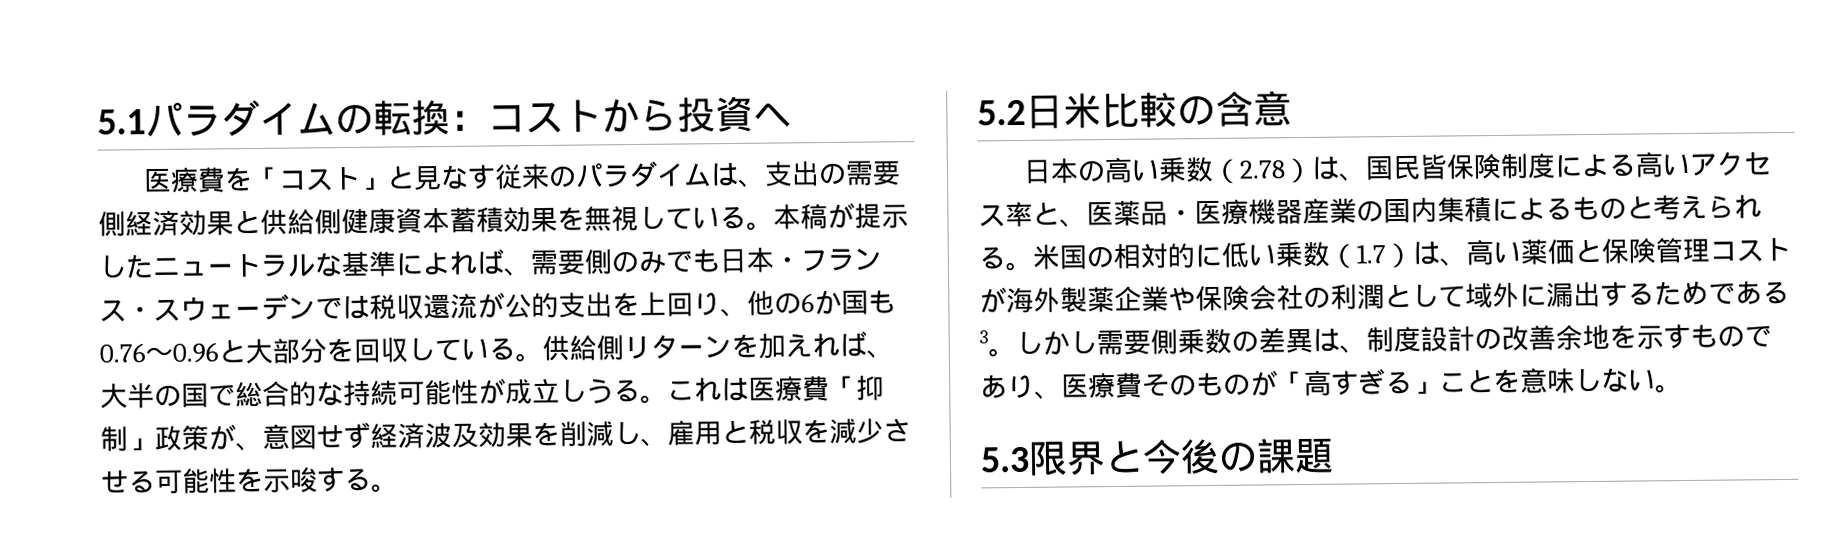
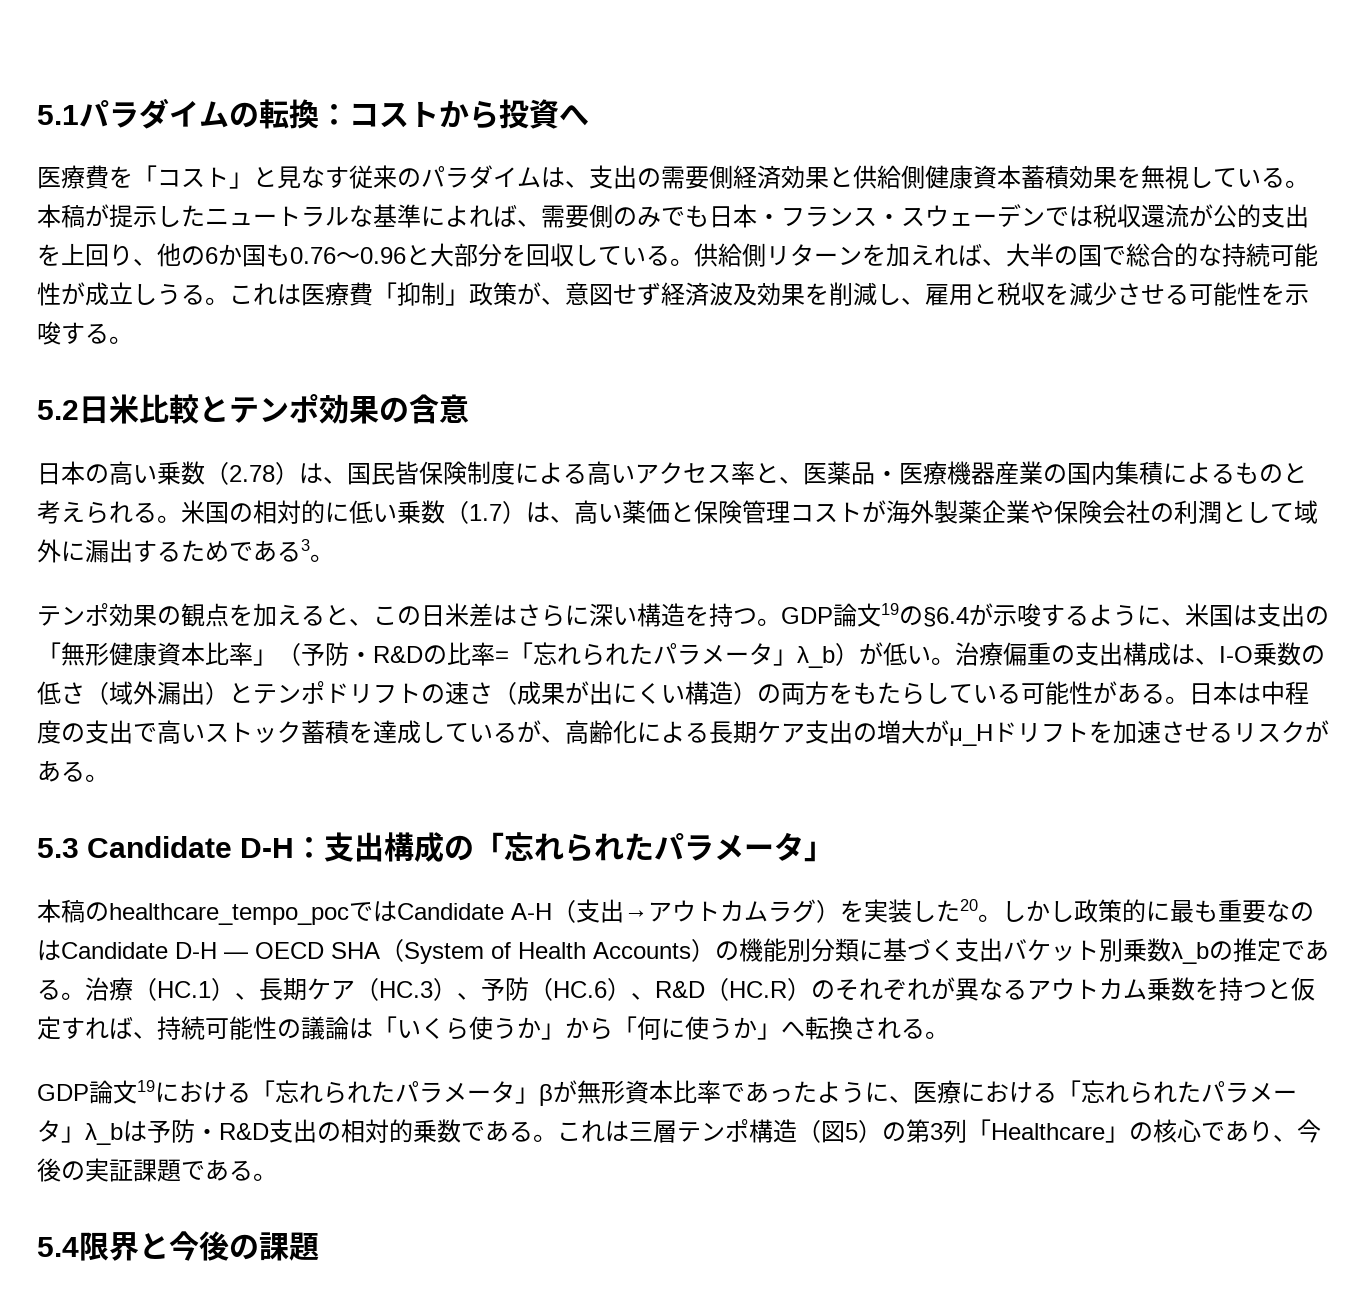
- 5.2日米比較の含意
+ 5.2日米比較とテンポ効果の含意
- 米国の相対的に低い乗数（1.7）は、高い薬価と保険管理コストが海外製薬企業や保険会社の利潤として域外に漏出するためである3。しかし需要側乗数の差異は、制度設計の改善余地を示すものであり、医療費そのものが「高すぎる」ことを意味しない。
- 5.3限界と今後の課題
+ 米国の相対的に低い乗数（1.7）は、高い薬価と保険管理コストが海外製薬企業や保険会社の利潤として域外に漏出するためである3。
+ テンポ効果の観点を加えると、この日米差はさらに深い構造を持つ。GDP論文19の§6.4が示唆するように、米国は支出の「無形健康資本比率」（予防・R&Dの比率=「忘れられたパラメータ」λ_b）が低い。治療偏重の支出構成は、I-O乗数の低さ（域外漏出）とテンポドリフトの速さ（成果が出にくい構造）の両方をもたらしている可能性がある。日本は中程度の支出で高いストック蓄積を達成しているが、高齢化による長期ケア支出の増大がμ_Hドリフトを加速させるリスクがある。
+ 5.3 Candidate D-H：支出構成の「忘れられたパラメータ」
+ 本稿のhealthcare_tempo_pocではCandidate A-H（支出→アウトカムラグ）を実装した20。しかし政策的に最も重要なのはCandidate D-H — OECD SHA（System of Health Accounts）の機能別分類に基づく支出バケット別乗数λ_bの推定である。治療（HC.1）、長期ケア（HC.3）、予防（HC.6）、R&D（HC.R）のそれぞれが異なるアウトカム乗数を持つと仮定すれば、持続可能性の議論は「いくら使うか」から「何に使うか」へ転換される。
+ GDP論文19における「忘れられたパラメータ」βが無形資本比率であったように、医療における「忘れられたパラメータ」λ_bは予防・R&D支出の相対的乗数である。これは三層テンポ構造（図5）の第3列「Healthcare」の核心であり、今後の実証課題である。
+ 5.4限界と今後の課題

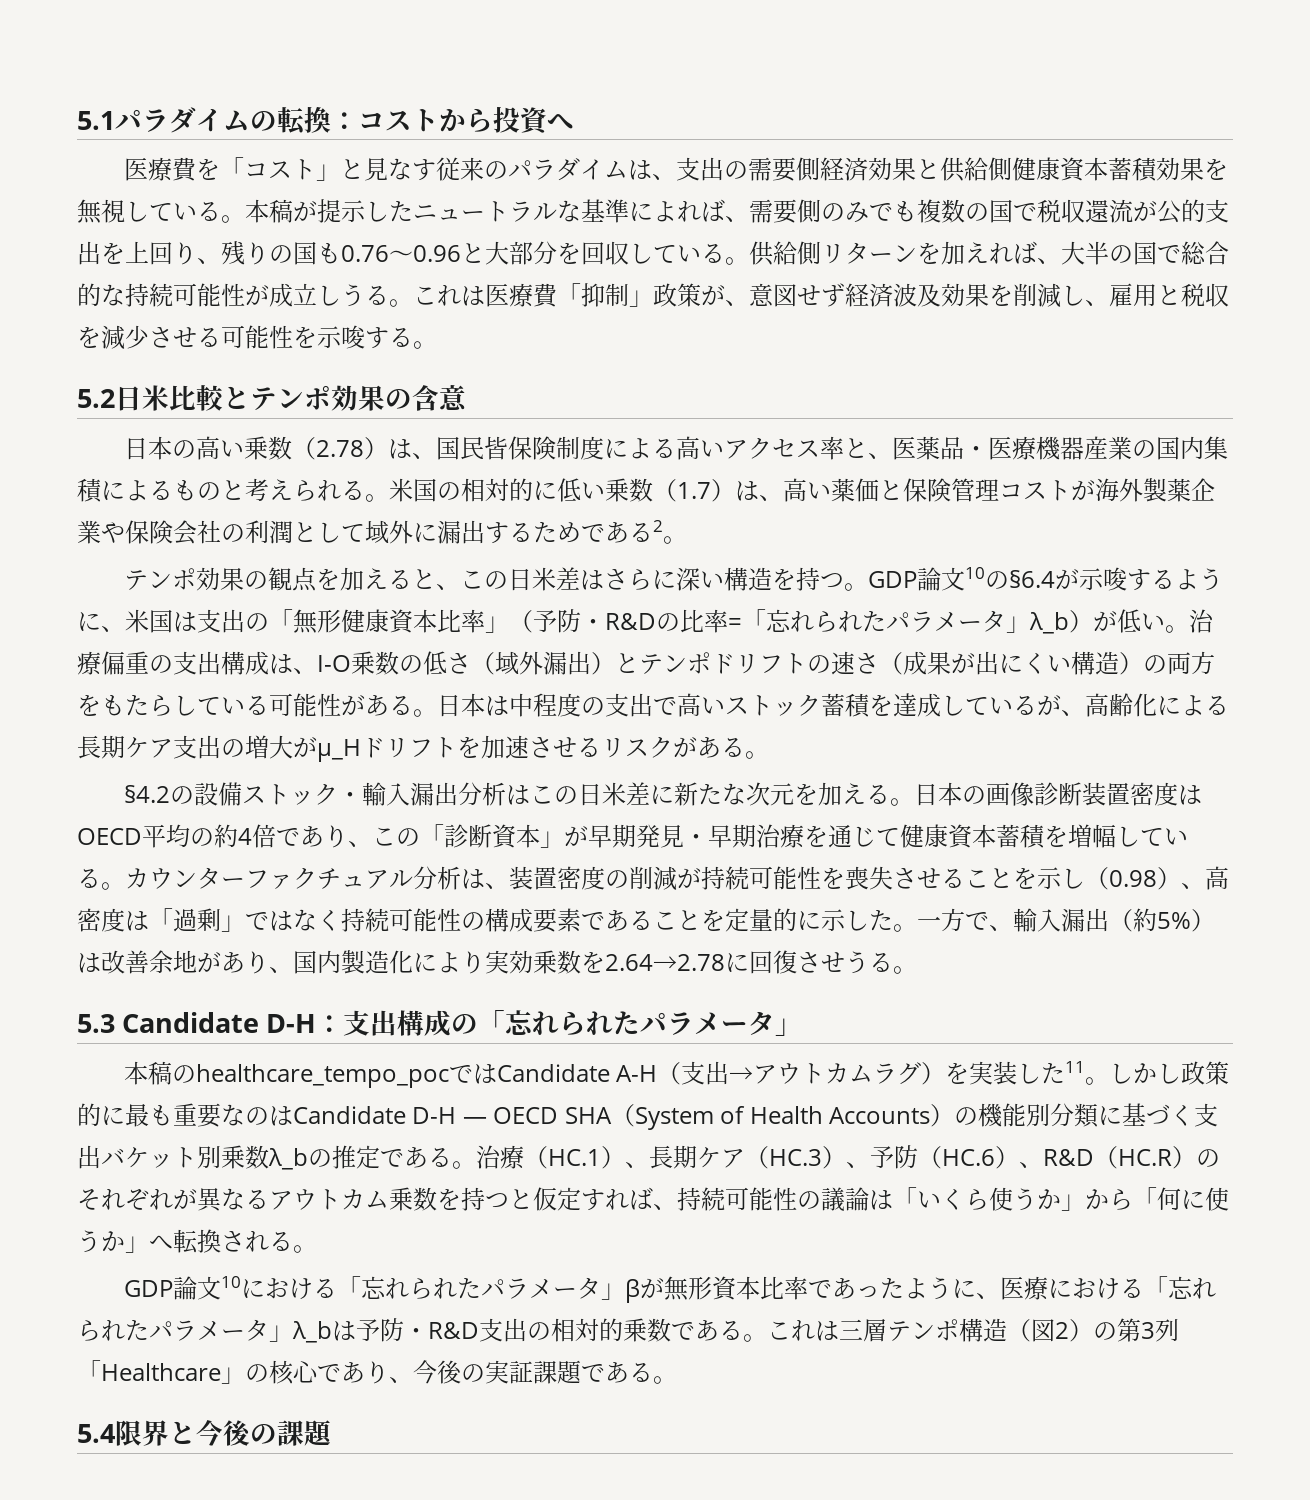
- 本稿が提示したニュートラルな基準によれば、需要側のみでも日本・フランス・スウェーデンでは税収還流が公的支出を上回り、他の6か国も0.76〜0.96と大部分を回収している。
+ 本稿が提示したニュートラルな基準によれば、需要側のみでも複数の国で税収還流が公的支出を上回り、残りの国も0.76〜0.96と大部分を回収している。
- 米国の相対的に低い乗数（1.7）は、高い薬価と保険管理コストが海外製薬企業や保険会社の利潤として域外に漏出するためである3。
+ 米国の相対的に低い乗数（1.7）は、高い薬価と保険管理コストが海外製薬企業や保険会社の利潤として域外に漏出するためである2。
- GDP論文19の§6.4が示唆するように、米国は支出の「無形健康資本比率」（予防・R&Dの比率=「忘れられたパラメータ」λ_b）が低い。
+ GDP論文10の§6.4が示唆するように、米国は支出の「無形健康資本比率」（予防・R&Dの比率=「忘れられたパラメータ」λ_b）が低い。
+ §4.2の設備ストック・輸入漏出分析はこの日米差に新たな次元を加える。日本の画像診断装置密度はOECD平均の約4倍であり、この「診断資本」が早期発見・早期治療を通じて健康資本蓄積を増幅している。カウンターファクチュアル分析は、装置密度の削減が持続可能性を喪失させることを示し（0.98）、高密度は「過剰」ではなく持続可能性の構成要素であることを定量的に示した。一方で、輸入漏出（約5%）は改善余地があり、国内製造化により実効乗数を2.64→2.78に回復させうる。
- 本稿のhealthcare_tempo_pocではCandidate A-H（支出→アウトカムラグ）を実装した20。
+ 本稿のhealthcare_tempo_pocではCandidate A-H（支出→アウトカムラグ）を実装した11。
- GDP論文19における「忘れられたパラメータ」βが無形資本比率であったように、医療における「忘れられたパラメータ」λ_bは予防・R&D支出の相対的乗数である。
+ GDP論文10における「忘れられたパラメータ」βが無形資本比率であったように、医療における「忘れられたパラメータ」λ_bは予防・R&D支出の相対的乗数である。
- これは三層テンポ構造（図5）の第3列「Healthcare」の核心であり、今後の実証課題である。
+ これは三層テンポ構造（図2）の第3列「Healthcare」の核心であり、今後の実証課題である。

